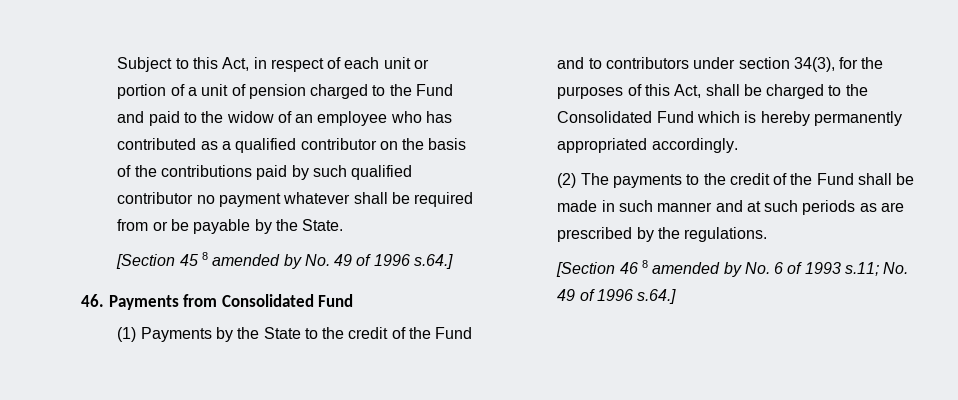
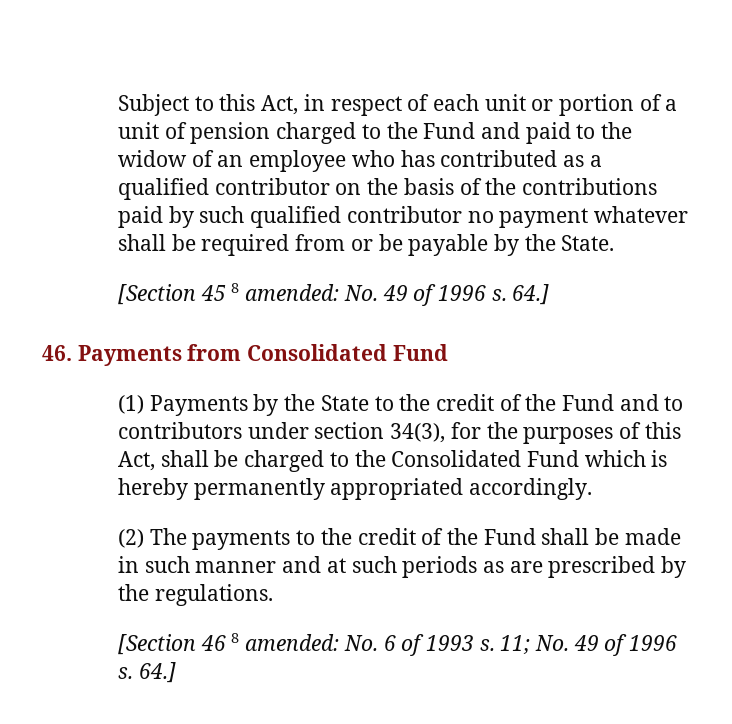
- [Section 45 8 amended by No. 49 of 1996 s.64.]
+ [Section 45 8 amended: No. 49 of 1996 s. 64.]
- [Section 46 8 amended by No. 6 of 1993 s.11; No. 49 of 1996 s.64.]
+ [Section 46 8 amended: No. 6 of 1993 s. 11; No. 49 of 1996 s. 64.]

